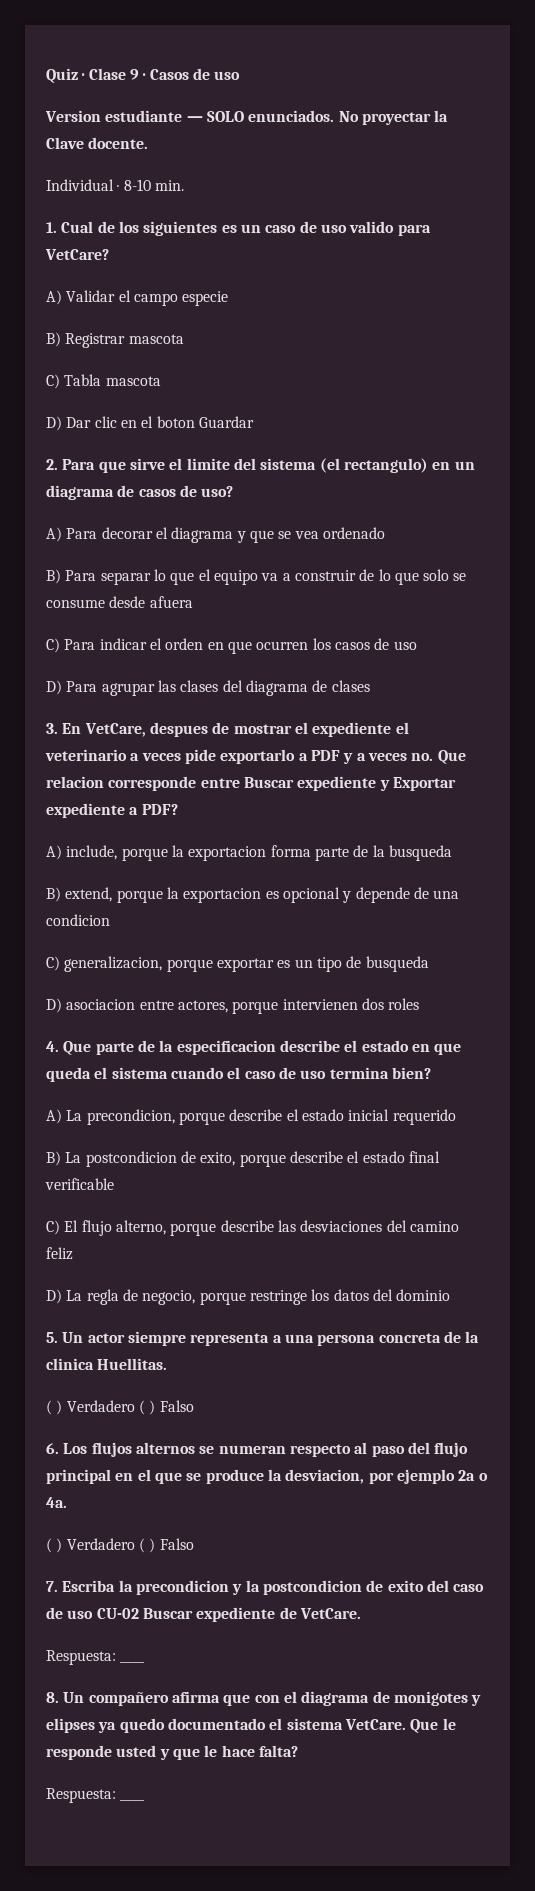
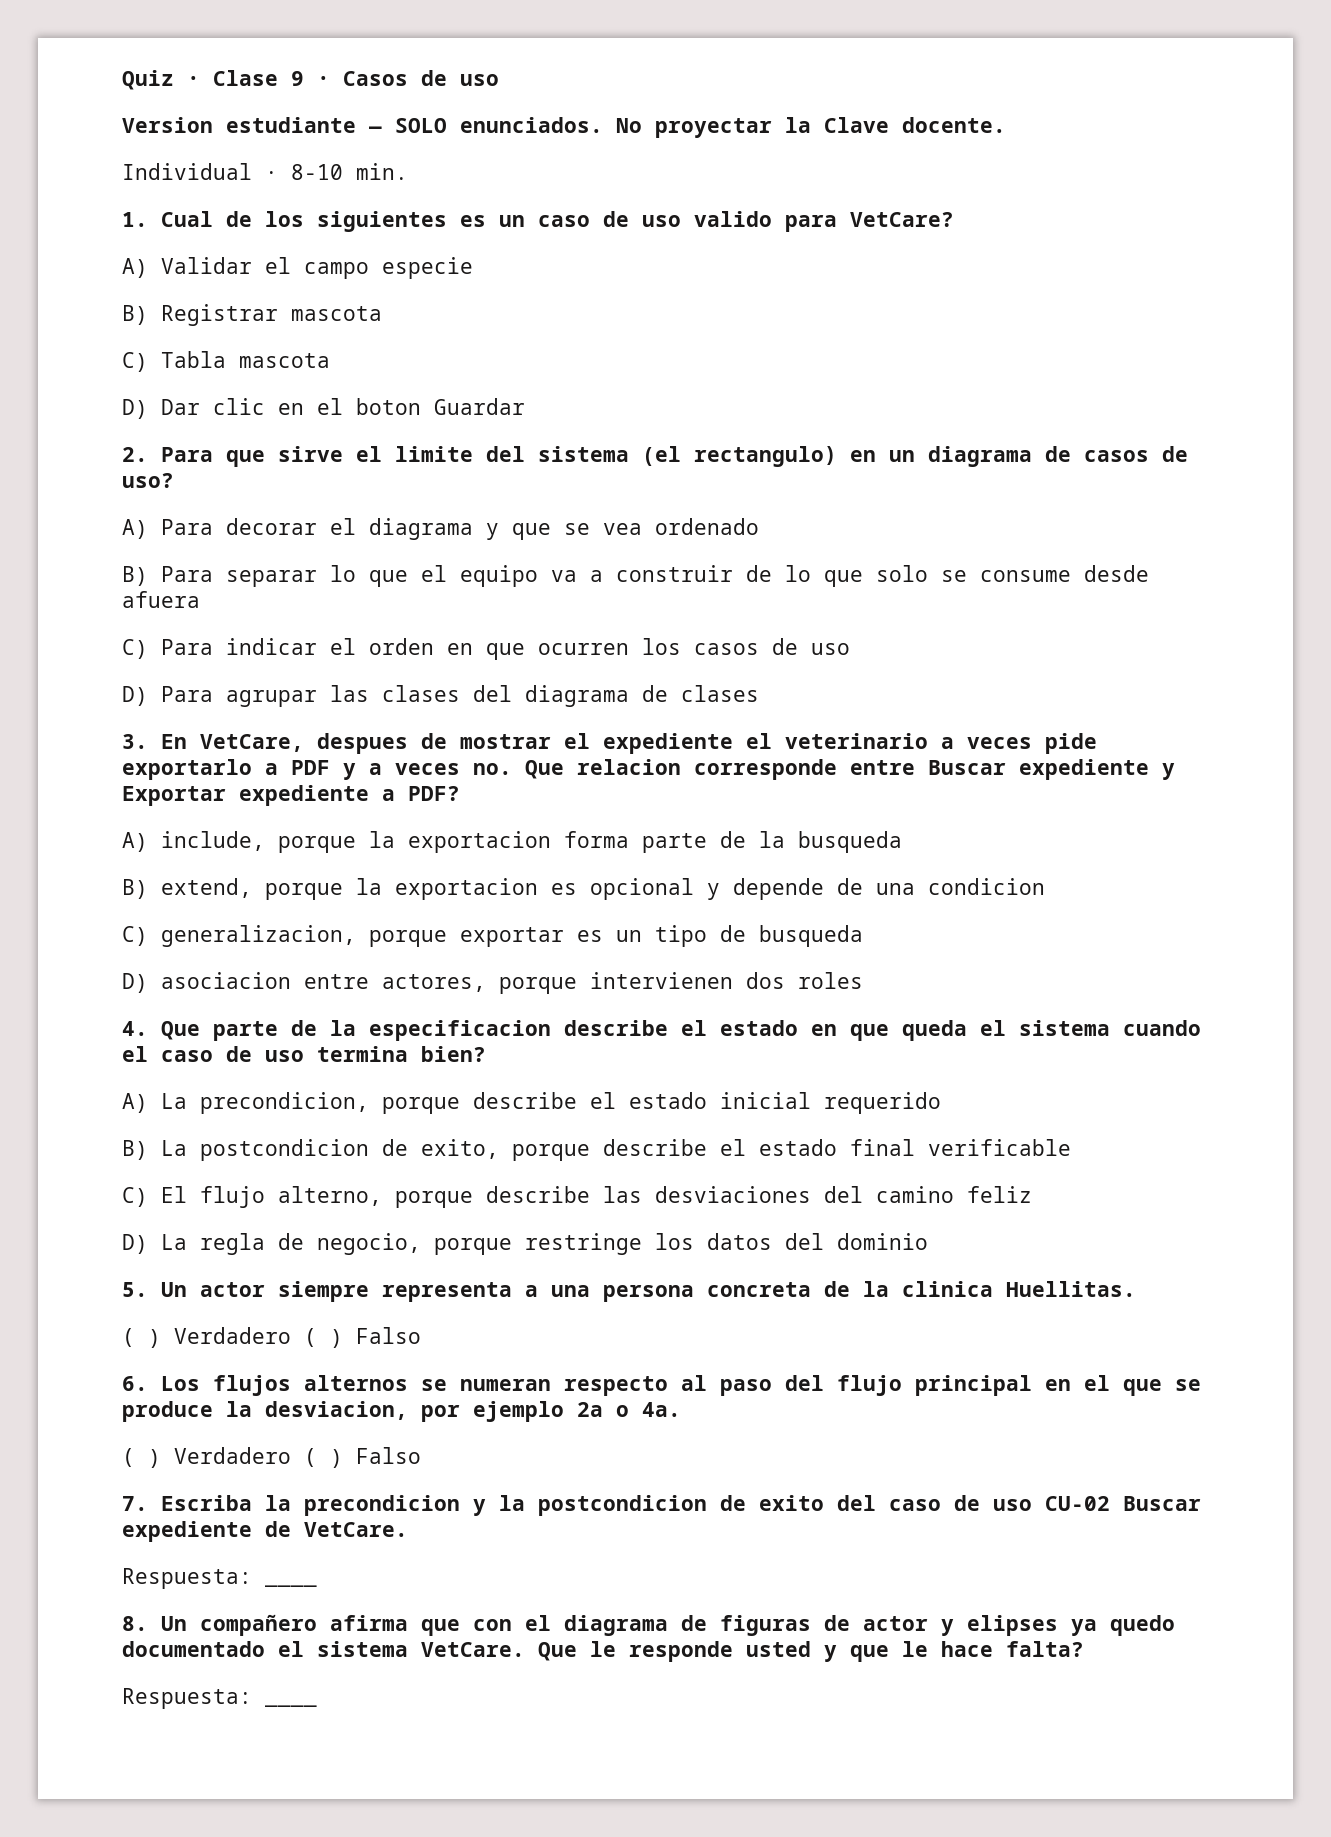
- 8. Un compañero afirma que con el diagrama de monigotes y elipses ya quedo documentado el sistema VetCare.
+ 8. Un compañero afirma que con el diagrama de figuras de actor y elipses ya quedo documentado el sistema VetCare.

